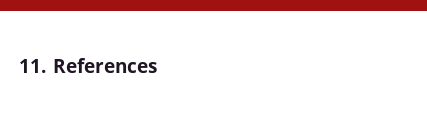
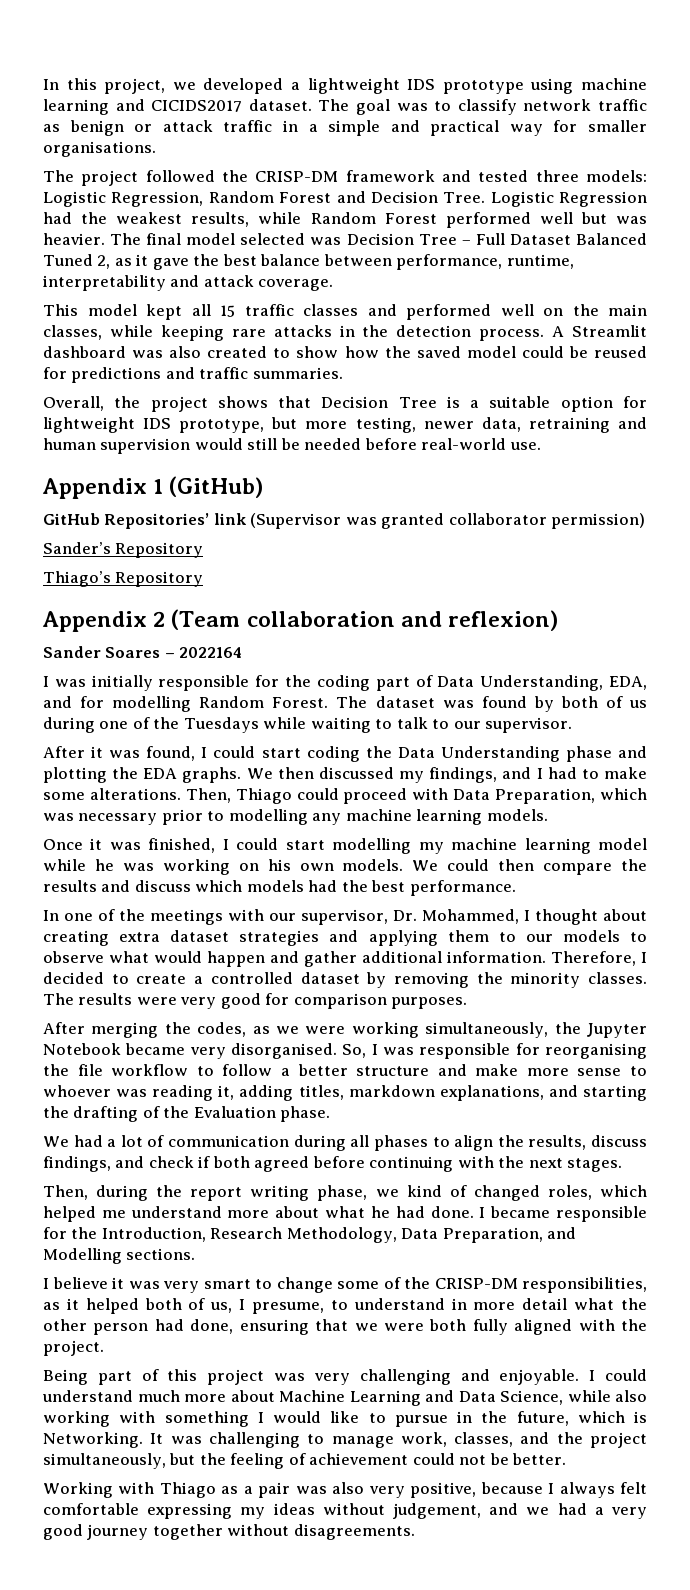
- 11. References
+ In this project, we developed a lightweight IDS prototype using machine learning and CICIDS2017 dataset. The goal was to classify network traffic as benign or attack traffic in a simple and practical way for smaller organisations.
+ The project followed the CRISP-DM framework and tested three models: Logistic Regression, Random Forest and Decision Tree. Logistic Regression had the weakest results, while Random Forest performed well but was heavier. The final model selected was Decision Tree – Full Dataset Balanced Tuned 2, as it gave the best balance between performance, runtime, interpretability and attack coverage.
+ This model kept all 15 traffic classes and performed well on the main classes, while keeping rare attacks in the detection process. A Streamlit dashboard was also created to show how the saved model could be reused for predictions and traffic summaries.
+ Overall, the project shows that Decision Tree is a suitable option for lightweight IDS prototype, but more testing, newer data, retraining and human supervision would still be needed before real-world use.
+ Appendix 1 (GitHub)
+ GitHub Repositories’ link (Supervisor was granted collaborator permission)
+ Sander’s Repository
+ Thiago’s Repository
+ Appendix 2 (Team collaboration and reflexion)
+ Sander Soares – 2022164
+ I was initially responsible for the coding part of Data Understanding, EDA, and for modelling Random Forest. The dataset was found by both of us during one of the Tuesdays while waiting to talk to our supervisor.
+ After it was found, I could start coding the Data Understanding phase and plotting the EDA graphs. We then discussed my findings, and I had to make some alterations. Then, Thiago could proceed with Data Preparation, which was necessary prior to modelling any machine learning models.
+ Once it was finished, I could start modelling my machine learning model while he was working on his own models. We could then compare the results and discuss which models had the best performance.
+ In one of the meetings with our supervisor, Dr. Mohammed, I thought about creating extra dataset strategies and applying them to our models to observe what would happen and gather additional information. Therefore, I decided to create a controlled dataset by removing the minority classes. The results were very good for comparison purposes.
+ After merging the codes, as we were working simultaneously, the Jupyter Notebook became very disorganised. So, I was responsible for reorganising the file workflow to follow a better structure and make more sense to whoever was reading it, adding titles, markdown explanations, and starting the drafting of the Evaluation phase.
+ We had a lot of communication during all phases to align the results, discuss findings, and check if both agreed before continuing with the next stages.
+ Then, during the report writing phase, we kind of changed roles, which helped me understand more about what he had done. I became responsible for the Introduction, Research Methodology, Data Preparation, and Modelling sections.
+ I believe it was very smart to change some of the CRISP-DM responsibilities, as it helped both of us, I presume, to understand in more detail what the other person had done, ensuring that we were both fully aligned with the project.
+ Being part of this project was very challenging and enjoyable. I could understand much more about Machine Learning and Data Science, while also working with something I would like to pursue in the future, which is Networking. It was challenging to manage work, classes, and the project simultaneously, but the feeling of achievement could not be better.
+ Working with Thiago as a pair was also very positive, because I always felt comfortable expressing my ideas without judgement, and we had a very good journey together without disagreements.

